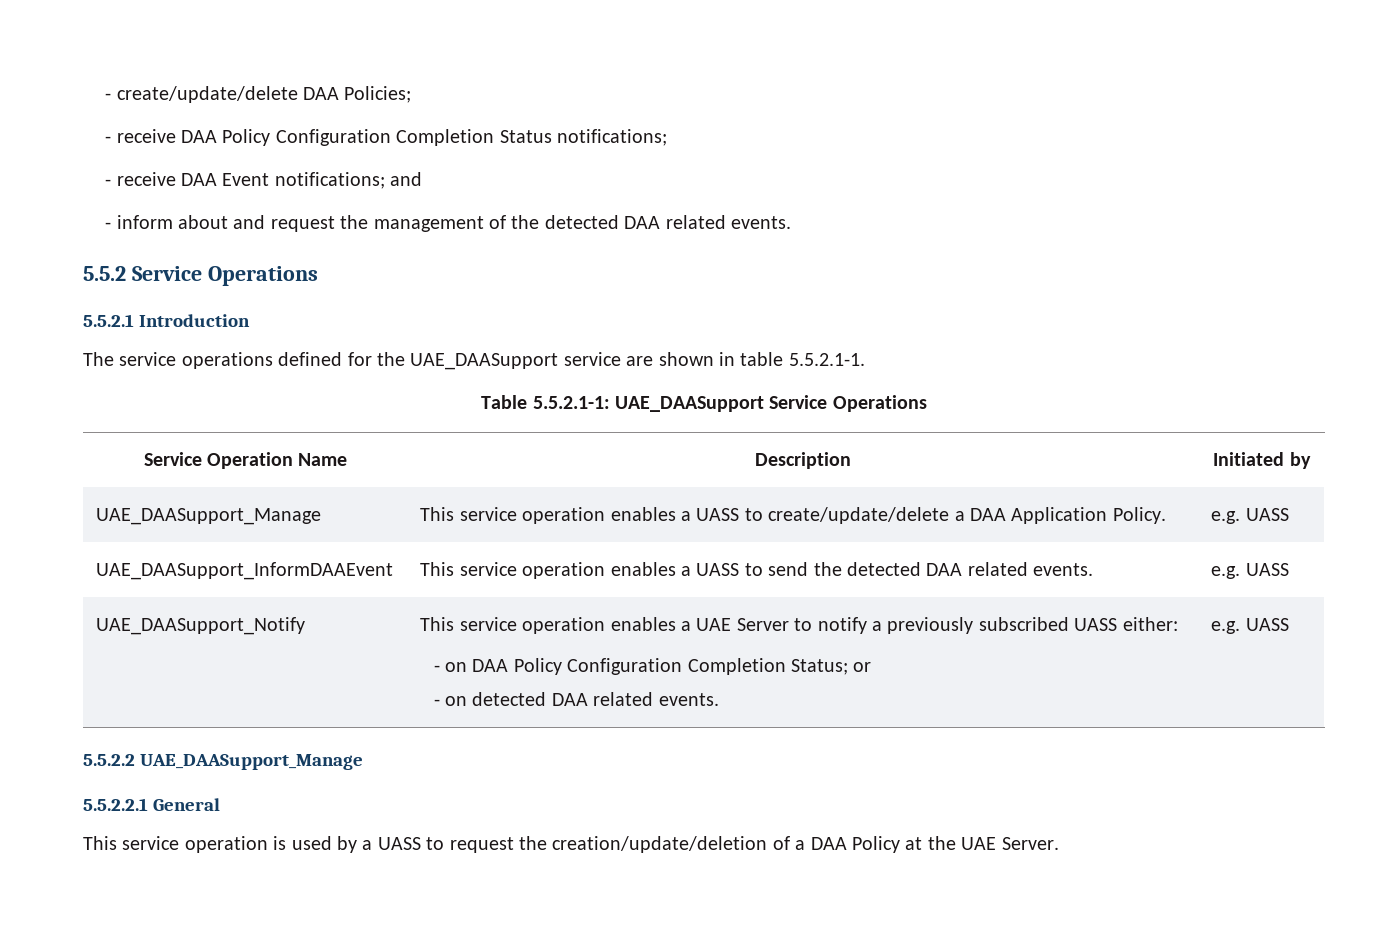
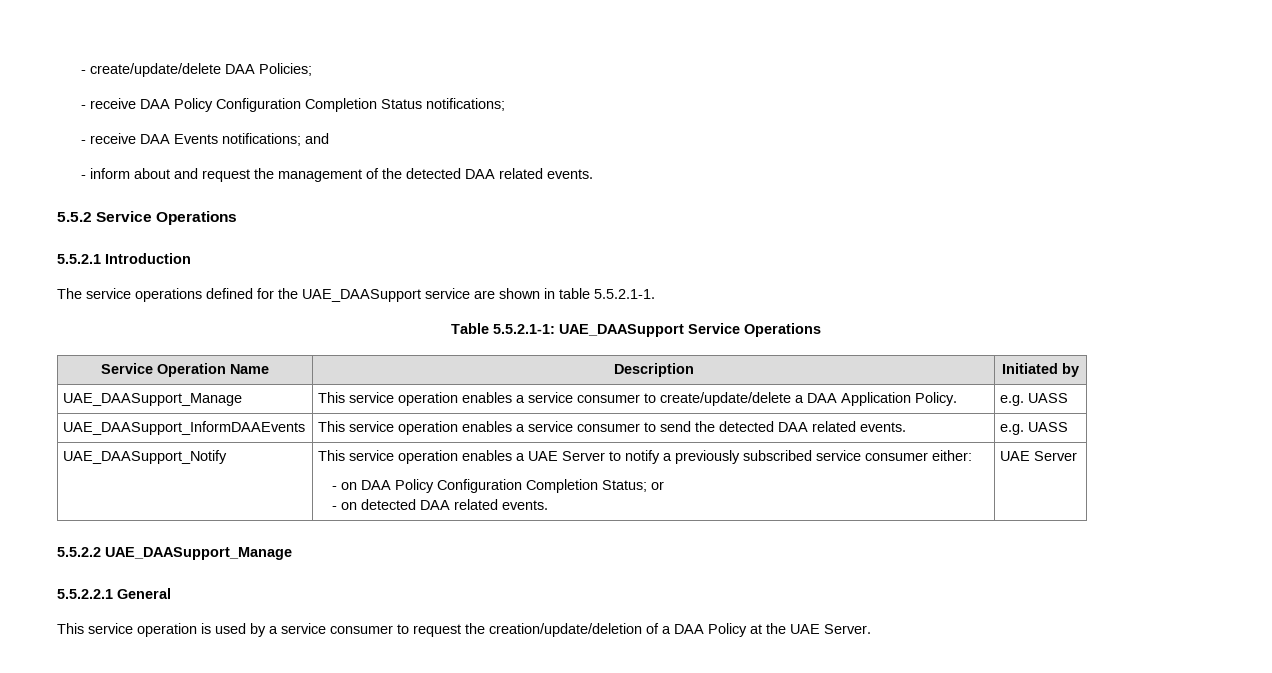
- - receive DAA Event notifications; and
+ - receive DAA Events notifications; and
- UAE_DAASupport_Manage | This service operation enables a UASS to create/update/delete a DAA Application Policy. | e.g. UASS
+ UAE_DAASupport_Manage | This service operation enables a service consumer to create/update/delete a DAA Application Policy. | e.g. UASS
- UAE_DAASupport_InformDAAEvent | This service operation enables a UASS to send the detected DAA related events. | e.g. UASS
+ UAE_DAASupport_InformDAAEvents | This service operation enables a service consumer to send the detected DAA related events. | e.g. UASS
- UAE_DAASupport_Notify | This service operation enables a UAE Server to notify a previously subscribed UASS either:
+ UAE_DAASupport_Notify | This service operation enables a UAE Server to notify a previously subscribed service consumer either:
  - on DAA Policy Configuration Completion Status; or
- - on detected DAA related events. | e.g. UASS
+ - on detected DAA related events. | UAE Server
- This service operation is used by a UASS to request the creation/update/deletion of a DAA Policy at the UAE Server.
+ This service operation is used by a service consumer to request the creation/update/deletion of a DAA Policy at the UAE Server.

